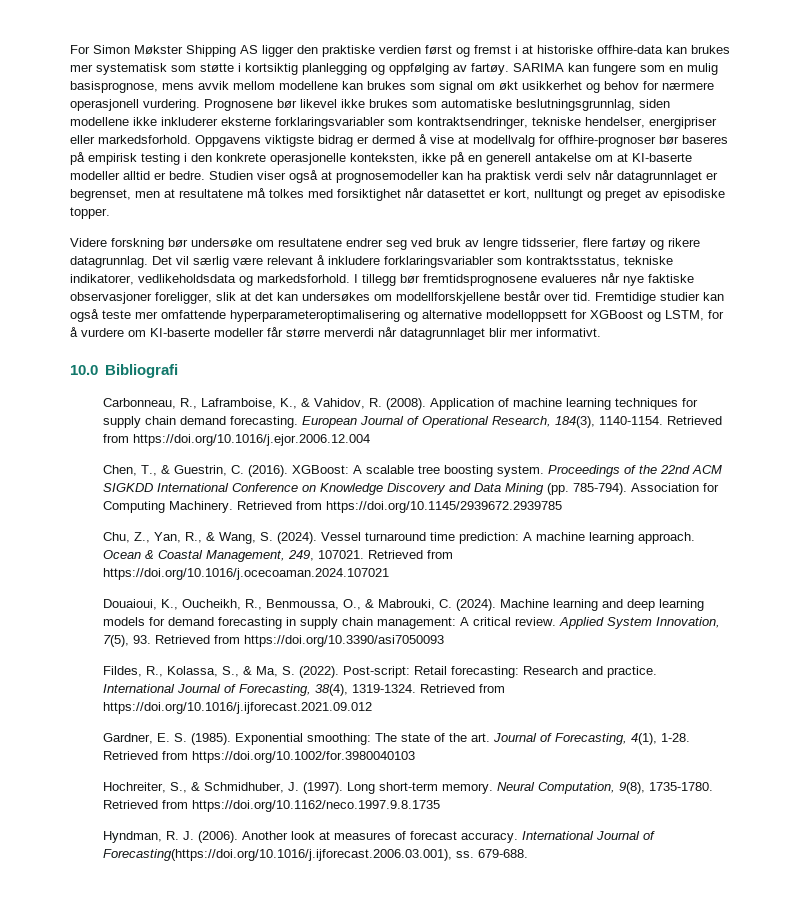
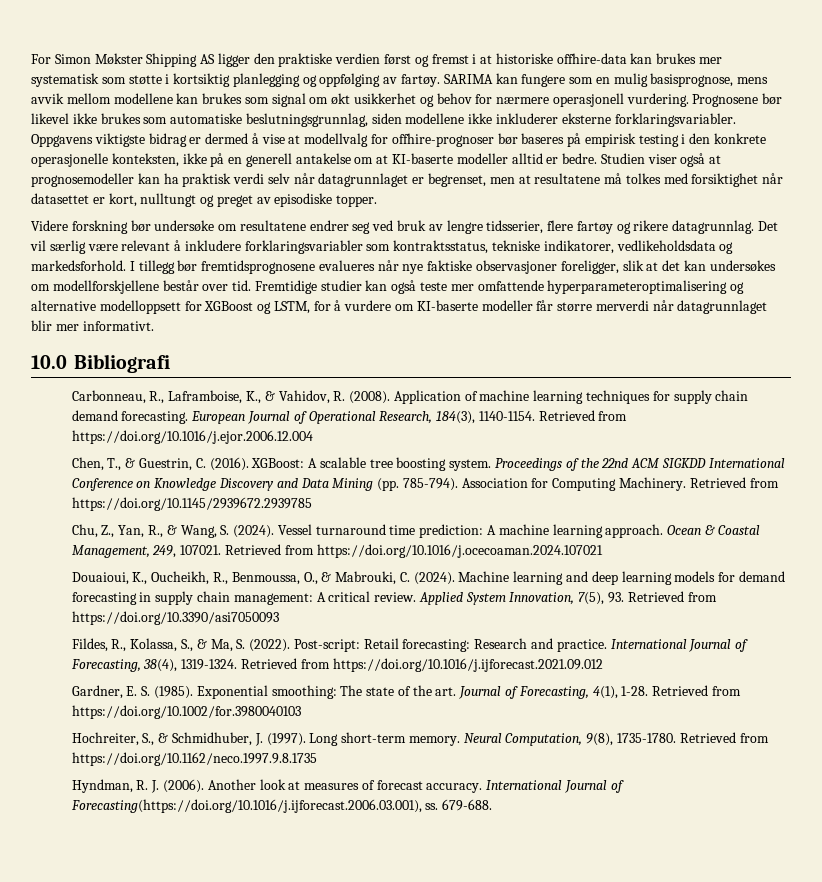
- Prognosene bør likevel ikke brukes som automatiske beslutningsgrunnlag, siden modellene ikke inkluderer eksterne forklaringsvariabler som kontraktsendringer, tekniske hendelser, energipriser eller markedsforhold.
+ Prognosene bør likevel ikke brukes som automatiske beslutningsgrunnlag, siden modellene ikke inkluderer eksterne forklaringsvariabler.

